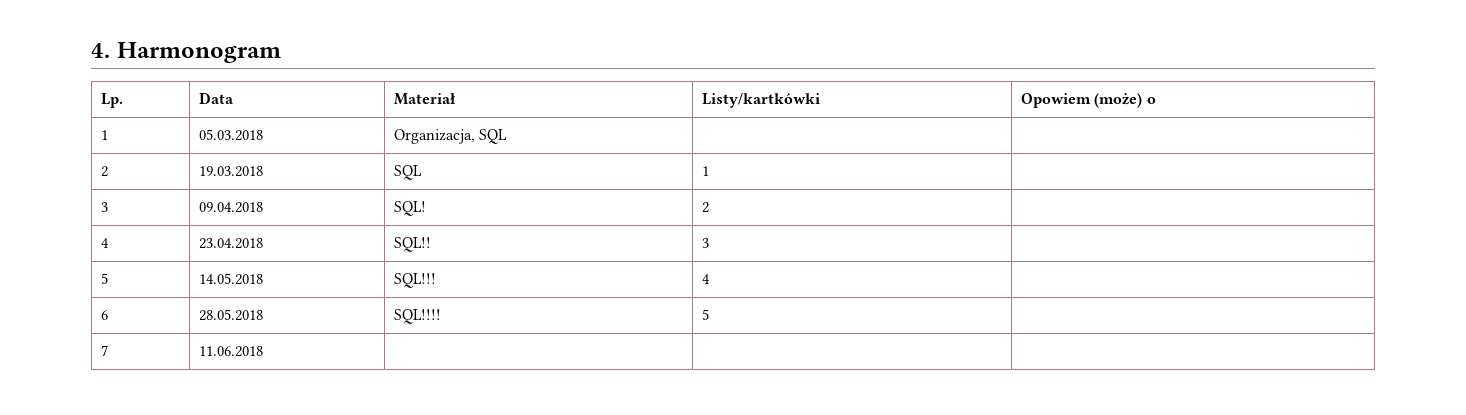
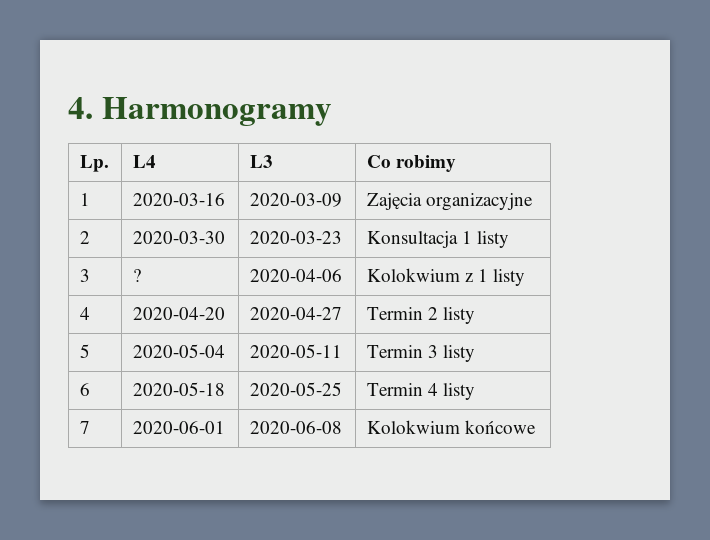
- 4. Harmonogram
+ 4. Harmonogramy
- Lp. | Data | Materiał | Listy/kartkówki | Opowiem (może) o
- 1 | 05.03.2018 | Organizacja, SQL | |
- 2 | 19.03.2018 | SQL | 1 |
- 3 | 09.04.2018 | SQL! | 2 |
- 4 | 23.04.2018 | SQL!! | 3 |
- 5 | 14.05.2018 | SQL!!! | 4 |
- 6 | 28.05.2018 | SQL!!!! | 5 |
- 7 | 11.06.2018 | | |
+ Lp. | L4 | L3 | Co robimy
+ 1 | 2020-03-16 | 2020-03-09 | Zajęcia organizacyjne
+ 2 | 2020-03-30 | 2020-03-23 | Konsultacja 1 listy
+ 3 | ? | 2020-04-06 | Kolokwium z 1 listy
+ 4 | 2020-04-20 | 2020-04-27 | Termin 2 listy
+ 5 | 2020-05-04 | 2020-05-11 | Termin 3 listy
+ 6 | 2020-05-18 | 2020-05-25 | Termin 4 listy
+ 7 | 2020-06-01 | 2020-06-08 | Kolokwium końcowe

